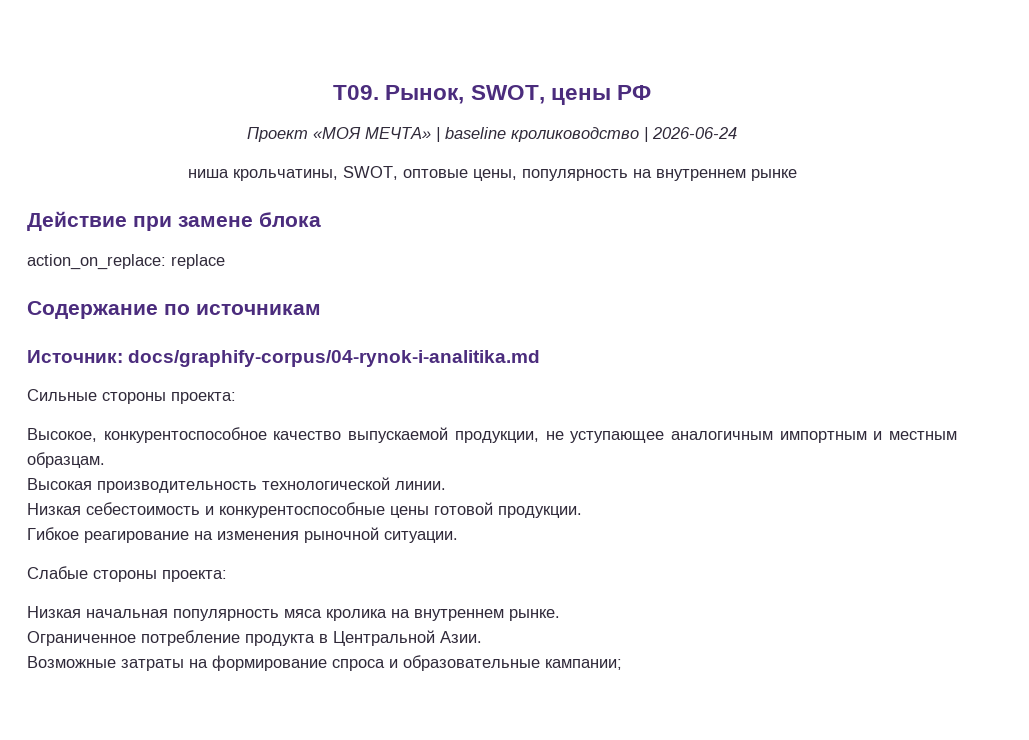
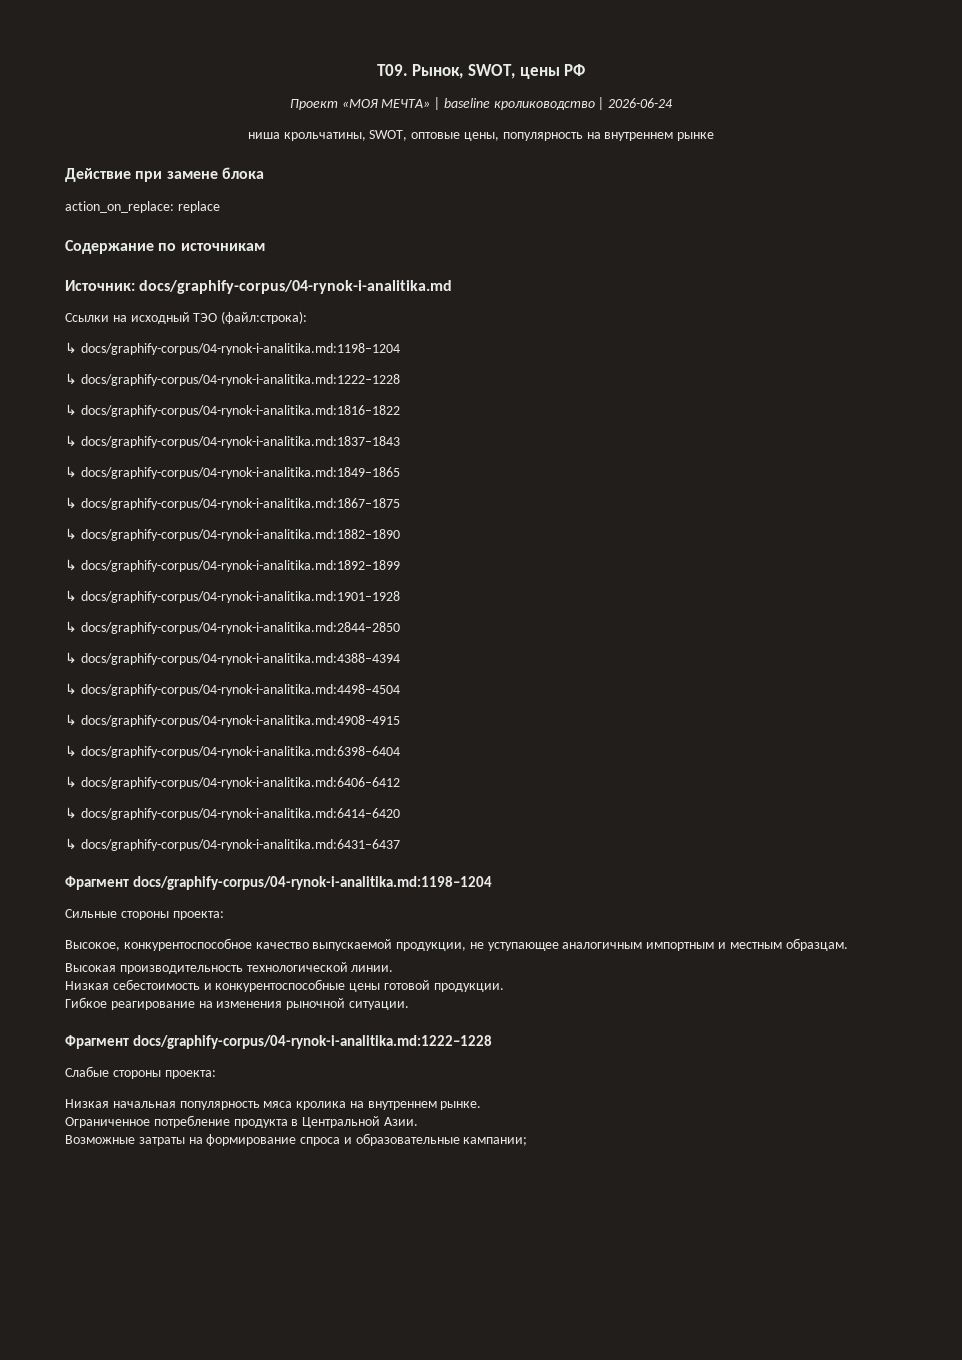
+ Ссылки на исходный ТЭО (файл:строка):
+ ↳ docs/graphify-corpus/04-rynok-i-analitika.md:1198–1204
+ ↳ docs/graphify-corpus/04-rynok-i-analitika.md:1222–1228
+ ↳ docs/graphify-corpus/04-rynok-i-analitika.md:1816–1822
+ ↳ docs/graphify-corpus/04-rynok-i-analitika.md:1837–1843
+ ↳ docs/graphify-corpus/04-rynok-i-analitika.md:1849–1865
+ ↳ docs/graphify-corpus/04-rynok-i-analitika.md:1867–1875
+ ↳ docs/graphify-corpus/04-rynok-i-analitika.md:1882–1890
+ ↳ docs/graphify-corpus/04-rynok-i-analitika.md:1892–1899
+ ↳ docs/graphify-corpus/04-rynok-i-analitika.md:1901–1928
+ ↳ docs/graphify-corpus/04-rynok-i-analitika.md:2844–2850
+ ↳ docs/graphify-corpus/04-rynok-i-analitika.md:4388–4394
+ ↳ docs/graphify-corpus/04-rynok-i-analitika.md:4498–4504
+ ↳ docs/graphify-corpus/04-rynok-i-analitika.md:4908–4915
+ ↳ docs/graphify-corpus/04-rynok-i-analitika.md:6398–6404
+ ↳ docs/graphify-corpus/04-rynok-i-analitika.md:6406–6412
+ ↳ docs/graphify-corpus/04-rynok-i-analitika.md:6414–6420
+ ↳ docs/graphify-corpus/04-rynok-i-analitika.md:6431–6437
+ Фрагмент docs/graphify-corpus/04-rynok-i-analitika.md:1198–1204
+ Фрагмент docs/graphify-corpus/04-rynok-i-analitika.md:1222–1228

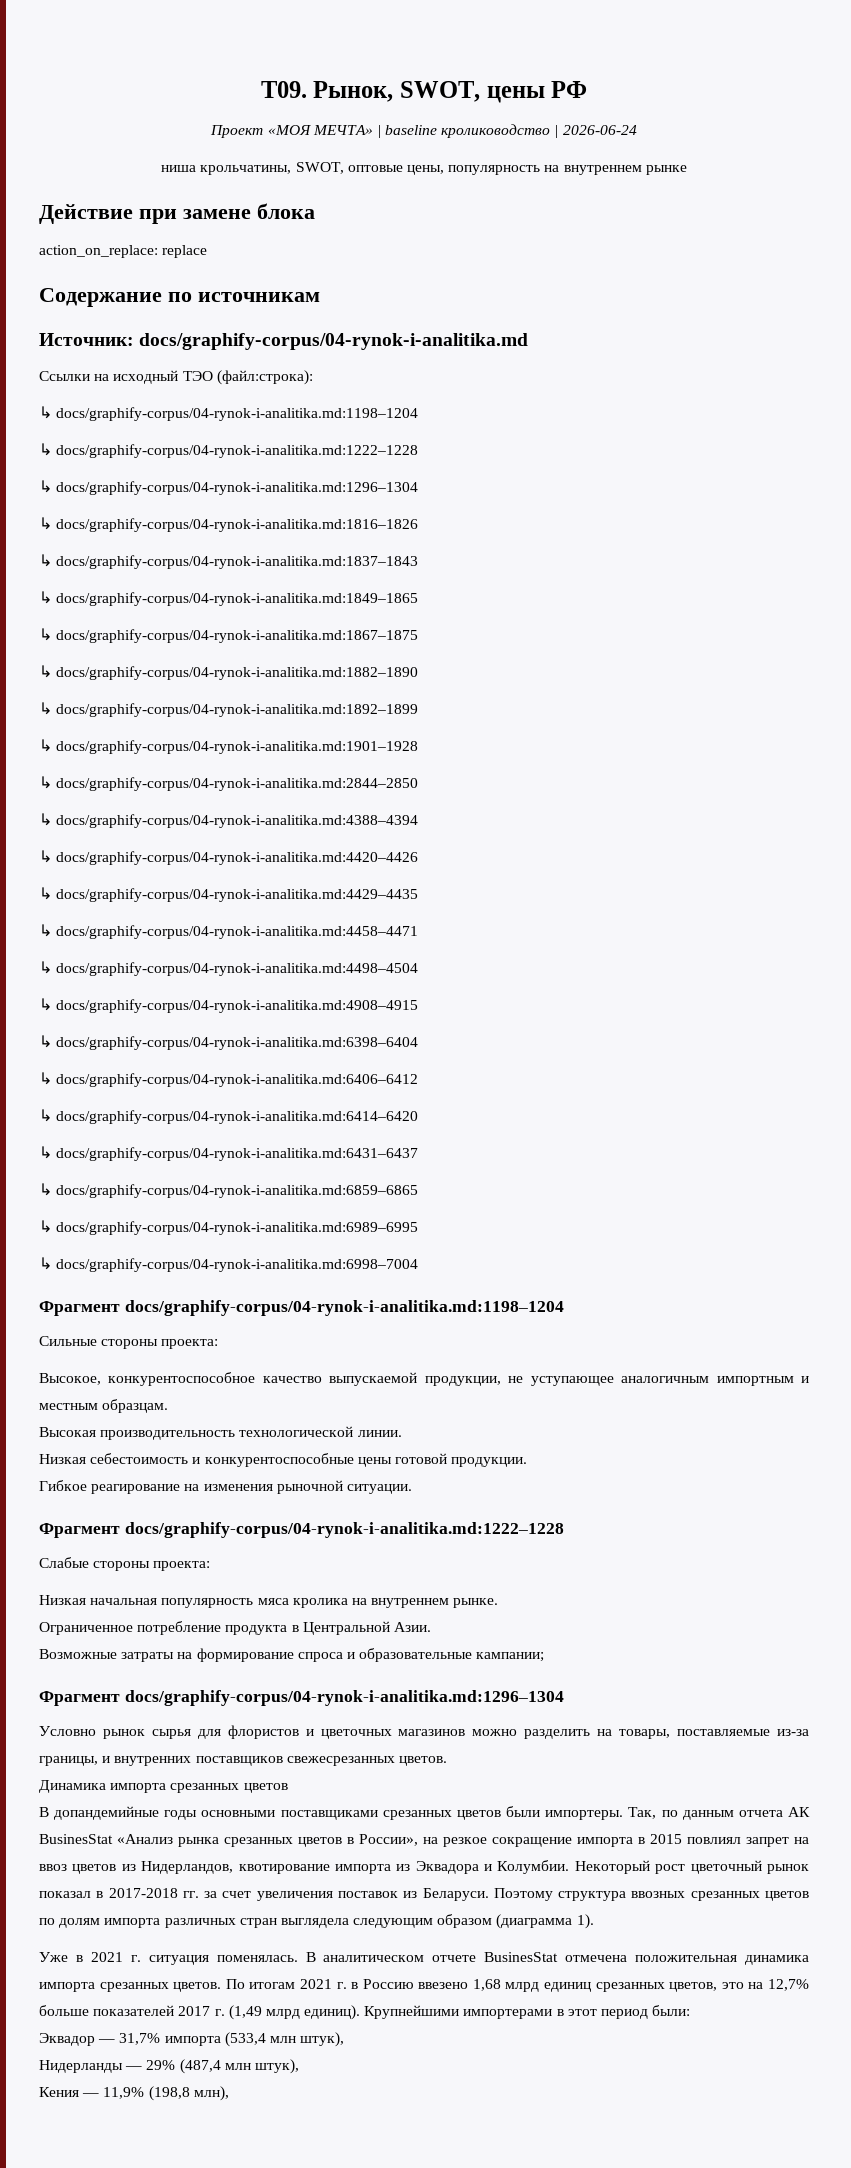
- ↳ docs/graphify-corpus/04-rynok-i-analitika.md:1816–1822
+ ↳ docs/graphify-corpus/04-rynok-i-analitika.md:1296–1304
+ ↳ docs/graphify-corpus/04-rynok-i-analitika.md:1816–1826
+ ↳ docs/graphify-corpus/04-rynok-i-analitika.md:4420–4426
+ ↳ docs/graphify-corpus/04-rynok-i-analitika.md:4429–4435
+ ↳ docs/graphify-corpus/04-rynok-i-analitika.md:4458–4471
+ ↳ docs/graphify-corpus/04-rynok-i-analitika.md:6859–6865
+ ↳ docs/graphify-corpus/04-rynok-i-analitika.md:6989–6995
+ ↳ docs/graphify-corpus/04-rynok-i-analitika.md:6998–7004
+ Фрагмент docs/graphify-corpus/04-rynok-i-analitika.md:1296–1304
+ Условно рынок сырья для флористов и цветочных магазинов можно разделить на товары, поставляемые из-за границы, и внутренних поставщиков свежесрезанных цветов.
+ Динамика импорта срезанных цветов
+ В допандемийные годы основными поставщиками срезанных цветов были импортеры. Так, по данным отчета АК BusinesStat «Анализ рынка срезанных цветов в России», на резкое сокращение импорта в 2015 повлиял запрет на ввоз цветов из Нидерландов, квотирование импорта из Эквадора и Колумбии. Некоторый рост цветочный рынок показал в 2017-2018 гг. за счет увеличения поставок из Беларуси. Поэтому структура ввозных срезанных цветов по долям импорта различных стран выглядела следующим образом (диаграмма 1).
+ Уже в 2021 г. ситуация поменялась. В аналитическом отчете BusinesStat отмечена положительная динамика импорта срезанных цветов. По итогам 2021 г. в Россию ввезено 1,68 млрд единиц срезанных цветов, это на 12,7% больше показателей 2017 г. (1,49 млрд единиц). Крупнейшими импортерами в этот период были:
+ Эквадор — 31,7% импорта (533,4 млн штук),
+ Нидерланды — 29% (487,4 млн штук),
+ Кения — 11,9% (198,8 млн),

